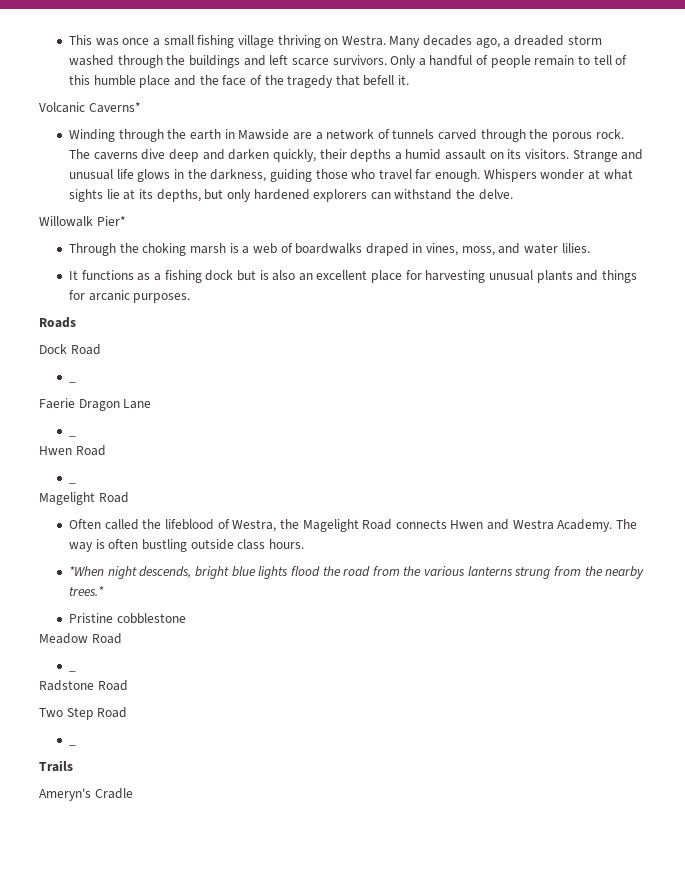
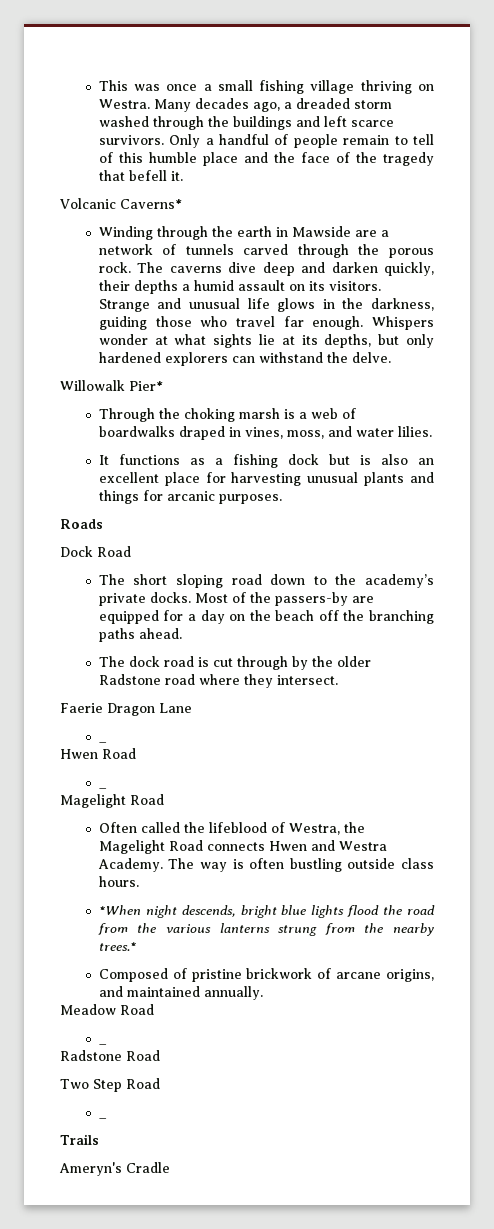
  Dock Road
- _
+ The short sloping road down to the academy’s private docks. Most of the passers-by are equipped for a day on the beach off the branching paths ahead.
+ The dock road is cut through by the older Radstone road where they intersect.
- Pristine cobblestone
+ Composed of pristine brickwork of arcane origins, and maintained annually.

